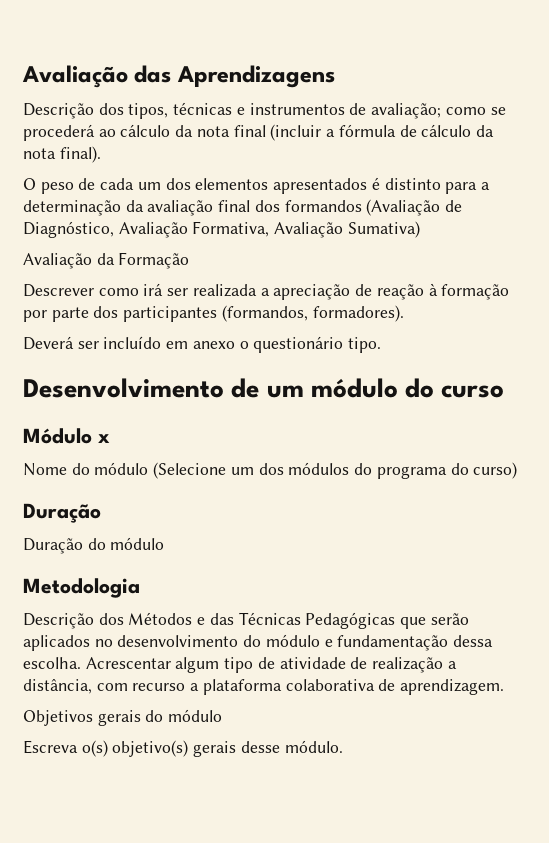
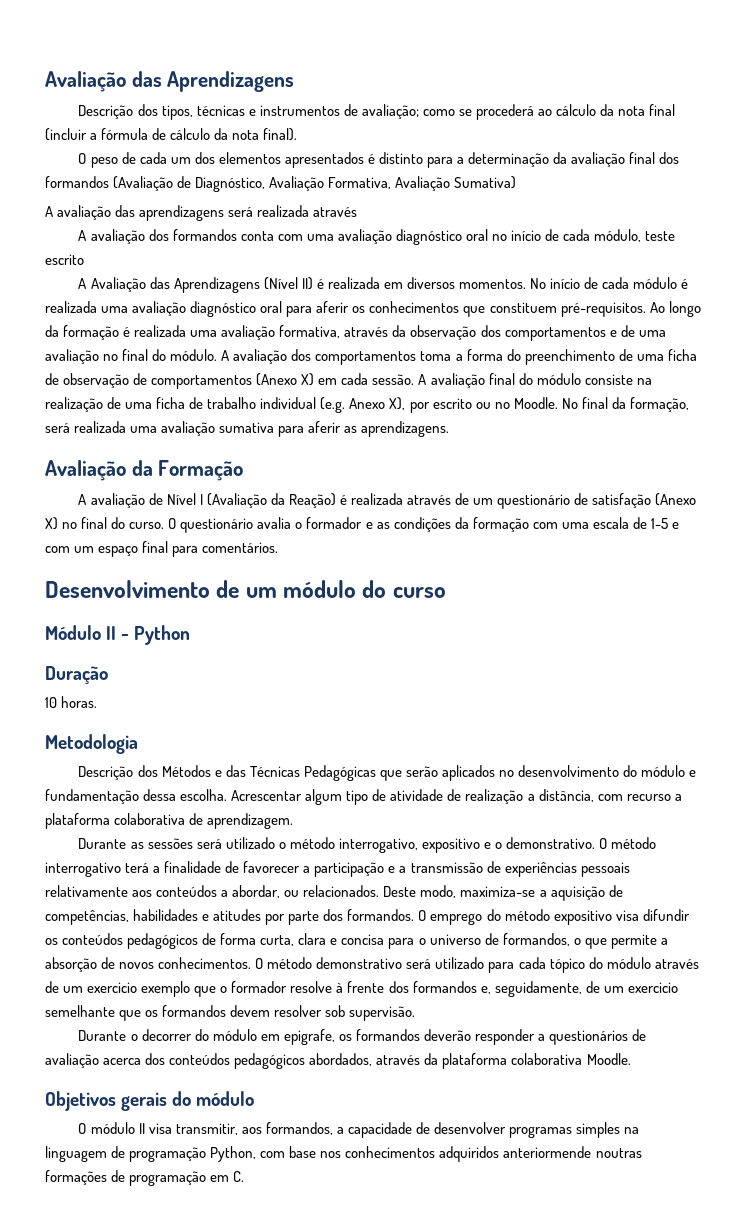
+ A avaliação das aprendizagens será realizada através
+ A avaliação dos formandos conta com uma avaliação diagnóstico oral no início de cada módulo, teste escrito
+ A Avaliação das Aprendizagens (Nível II) é realizada em diversos momentos. No início de cada módulo é realizada uma avaliação diagnóstico oral para aferir os conhecimentos que constituem pré-requisitos. Ao longo da formação é realizada uma avaliação formativa, através da observação dos comportamentos e de uma avaliação no final do módulo. A avaliação dos comportamentos toma a forma do preenchimento de uma ficha de observação de comportamentos (Anexo X) em cada sessão. A avaliação final do módulo consiste na realização de uma ficha de trabalho individual (e.g. Anexo X), por escrito ou no Moodle. No final da formação, será realizada uma avaliação sumativa para aferir as aprendizagens.
  Avaliação da Formação
- Descrever como irá ser realizada a apreciação de reação à formação por parte dos participantes (formandos, formadores).
- Deverá ser incluído em anexo o questionário tipo.
+ A avaliação de Nível I (Avaliação da Reação) é realizada através de um questionário de satisfação (Anexo X) no final do curso. O questionário avalia o formador e as condições da formação com uma escala de 1-5 e com um espaço final para comentários.
- Módulo x
- Nome do módulo (Selecione um dos módulos do programa do curso)
+ Módulo II - Python
  Duração
- Duração do módulo
+ 10 horas.
+ Durante as sessões será utilizado o método interrogativo, expositivo e o demonstrativo. O método interrogativo terá a finalidade de favorecer a participação e a transmissão de experiências pessoais relativamente aos conteúdos a abordar, ou relacionados. Deste modo, maximiza-se a aquisição de competências, habilidades e atitudes por parte dos formandos. O emprego do método expositivo visa difundir os conteúdos pedagógicos de forma curta, clara e concisa para o universo de formandos, o que permite a absorção de novos conhecimentos. O método demonstrativo será utilizado para cada tópico do módulo através de um exercicio exemplo que o formador resolve à frente dos formandos e, seguidamente, de um exercicio semelhante que os formandos devem resolver sob supervisão.
+ Durante o decorrer do módulo em epigrafe, os formandos deverão responder a questionários de avaliação acerca dos conteúdos pedagógicos abordados, através da plataforma colaborativa Moodle.
  Objetivos gerais do módulo
- Escreva o(s) objetivo(s) gerais desse módulo.
+ O módulo II visa transmitir, aos formandos, a capacidade de desenvolver programas simples na linguagem de programação Python, com base nos conhecimentos adquiridos anteriormende noutras formações de programação em C.

